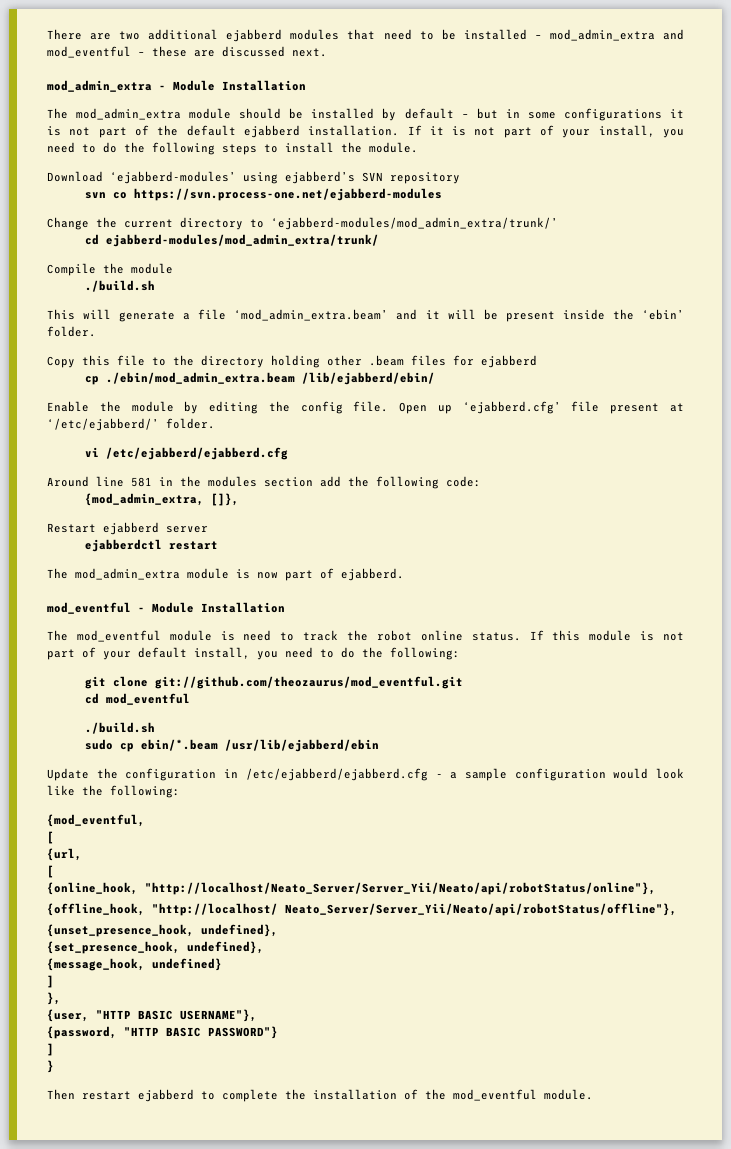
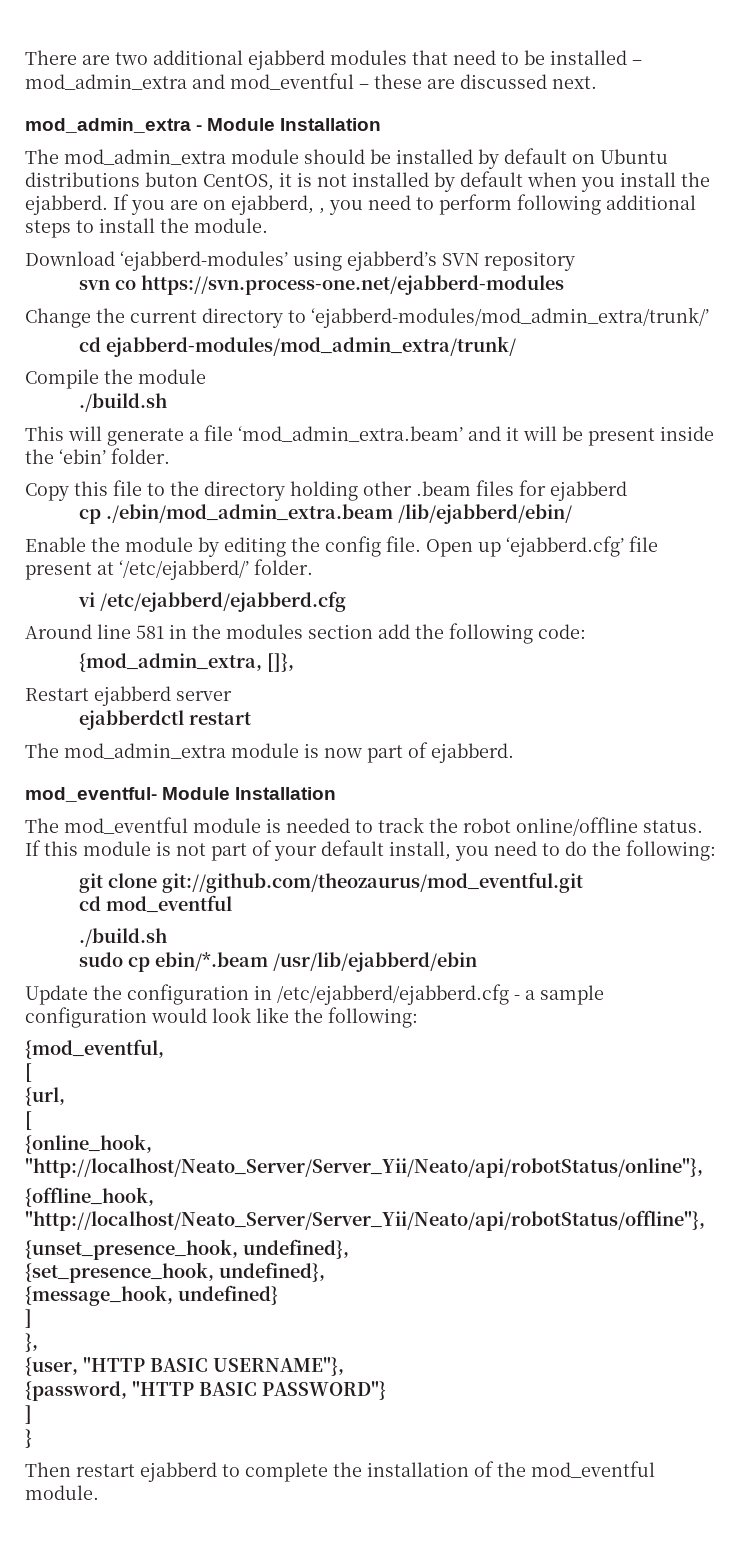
- The mod_admin_extra module should be installed by default – but in some configurations it is not part of the default ejabberd installation. If it is not part of your install, you need to do the following steps to install the module.
+ The mod_admin_extra module should be installed by default on Ubuntu distributions buton CentOS, it is not installed by default when you install the ejabberd. If you are on ejabberd, , you need to perform following additional steps to install the module.
- mod_eventful - Module Installation
+ mod_eventful- Module Installation
- The mod_eventful module is need to track the robot online status.
+ The mod_eventful module is needed to track the robot online/offline status.
- {offline_hook, "http://localhost/ Neato_Server/Server_Yii/Neato/api/robotStatus/offline"},
+ {offline_hook, "http://localhost/Neato_Server/Server_Yii/Neato/api/robotStatus/offline"},

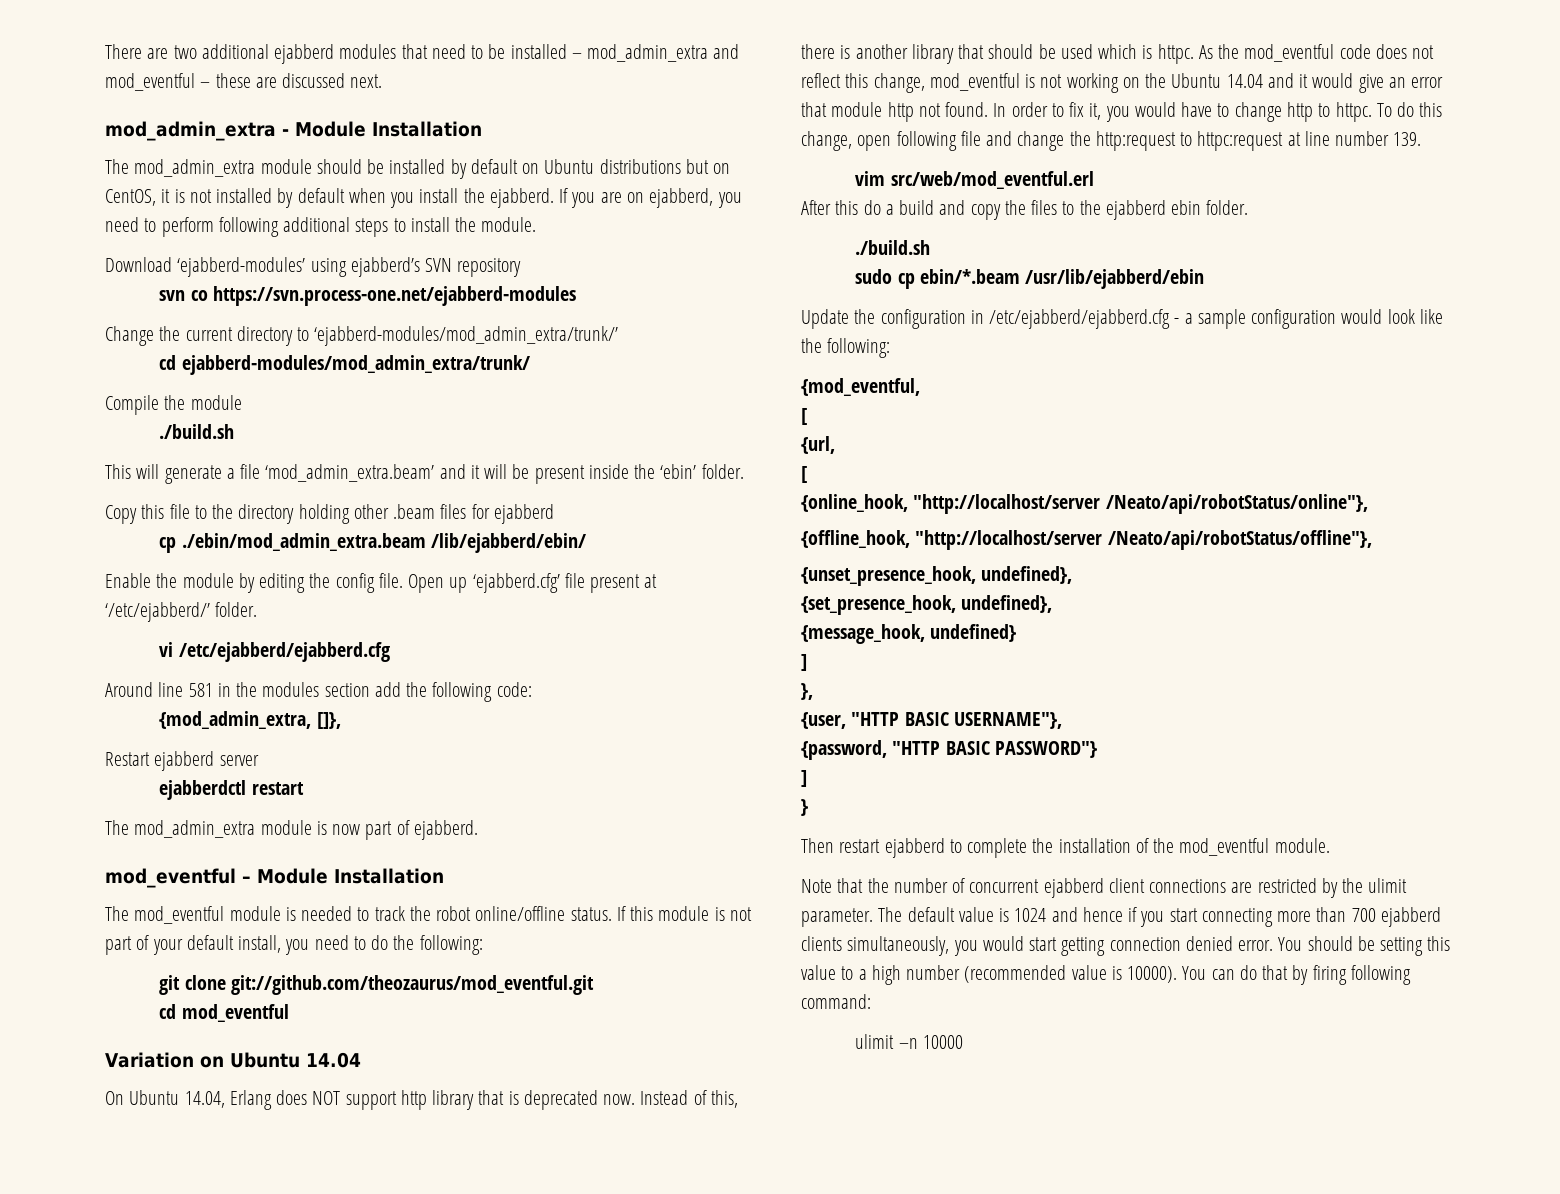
- The mod_admin_extra module should be installed by default on Ubuntu distributions buton CentOS, it is not installed by default when you install the ejabberd.
+ The mod_admin_extra module should be installed by default on Ubuntu distributions but on CentOS, it is not installed by default when you install the ejabberd.
- If you are on ejabberd, , you need to perform following additional steps to install the module.
+ If you are on ejabberd, you need to perform following additional steps to install the module.
- mod_eventful- Module Installation
+ mod_eventful – Module Installation
+ Variation on Ubuntu 14.04
+ On Ubuntu 14.04, Erlang does NOT support http library that is deprecated now. Instead of this, there is another library that should be used which is httpc. As the mod_eventful code does not reflect this change, mod_eventful is not working on the Ubuntu 14.04 and it would give an error that module http not found. In order to fix it, you would have to change http to httpc. To do this change, open following file and change the http:request to httpc:request at line number 139.
+ vim src/web/mod_eventful.erl
+ After this do a build and copy the files to the ejabberd ebin folder.
- {online_hook, "http://localhost/Neato_Server/Server_Yii/Neato/api/robotStatus/online"},
+ {online_hook, "http://localhost/server /Neato/api/robotStatus/online"},
- {offline_hook, "http://localhost/Neato_Server/Server_Yii/Neato/api/robotStatus/offline"},
+ {offline_hook, "http://localhost/server /Neato/api/robotStatus/offline"},
+ Note that the number of concurrent ejabberd client connections are restricted by the ulimit parameter. The default value is 1024 and hence if you start connecting more than 700 ejabberd clients simultaneously, you would start getting connection denied error. You should be setting this value to a high number (recommended value is 10000). You can do that by firing following command:
+ ulimit –n 10000

